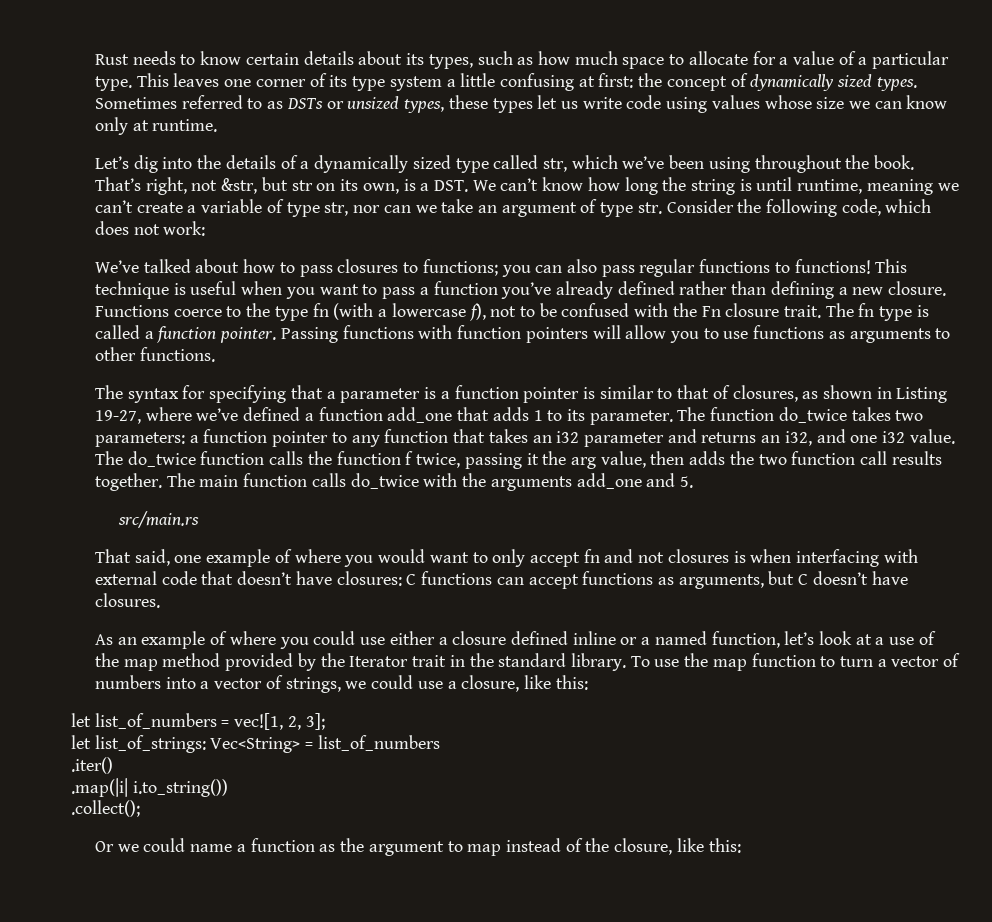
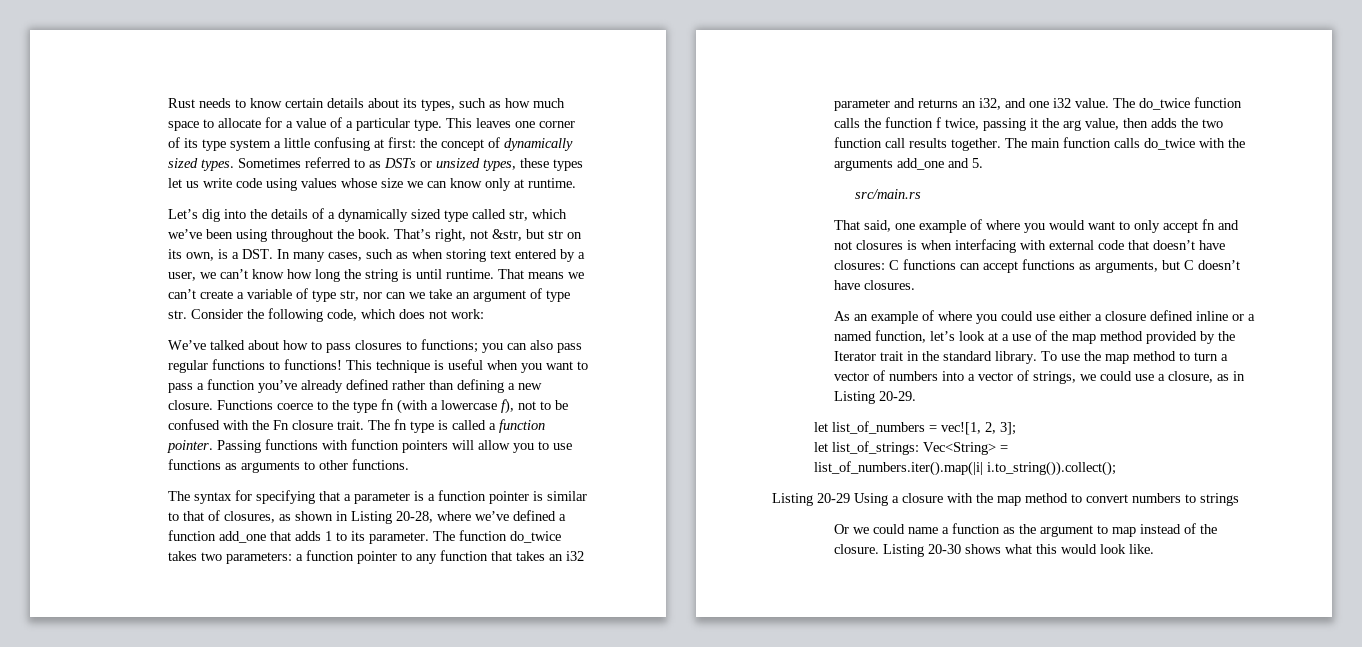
- That’s right, not &str, but str on its own, is a DST. We can’t know how long the string is until runtime, meaning we can’t create a variable of type str, nor can we take an argument of type str. Consider the following code, which does not work:
+ That’s right, not &str, but str on its own, is a DST. In many cases, such as when storing text entered by a user, we can’t know how long the string is until runtime. That means we can’t create a variable of type str, nor can we take an argument of type str. Consider the following code, which does not work:
- The syntax for specifying that a parameter is a function pointer is similar to that of closures, as shown in Listing 19-27, where we’ve defined a function add_one that adds 1 to its parameter.
+ The syntax for specifying that a parameter is a function pointer is similar to that of closures, as shown in Listing 20-28, where we’ve defined a function add_one that adds 1 to its parameter.
- To use the map function to turn a vector of numbers into a vector of strings, we could use a closure, like this:
+ To use the map method to turn a vector of numbers into a vector of strings, we could use a closure, as in Listing 20-29.
- let list_of_strings: Vec<String> = list_of_numbers
- .iter()
- .map(|i| i.to_string())
- .collect();
+ let list_of_strings: Vec<String> =
+ list_of_numbers.iter().map(|i| i.to_string()).collect();
+ Listing 20-29 Using a closure with the map method to convert numbers to strings
- Or we could name a function as the argument to map instead of the closure, like this:
+ Or we could name a function as the argument to map instead of the closure. Listing 20-30 shows what this would look like.

